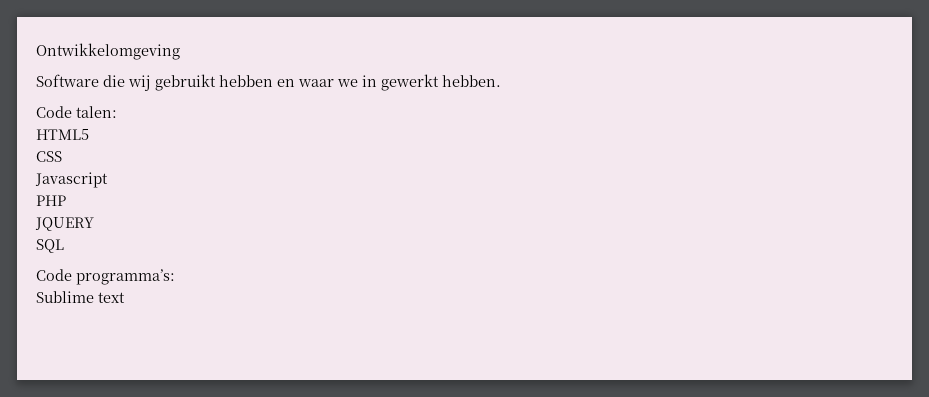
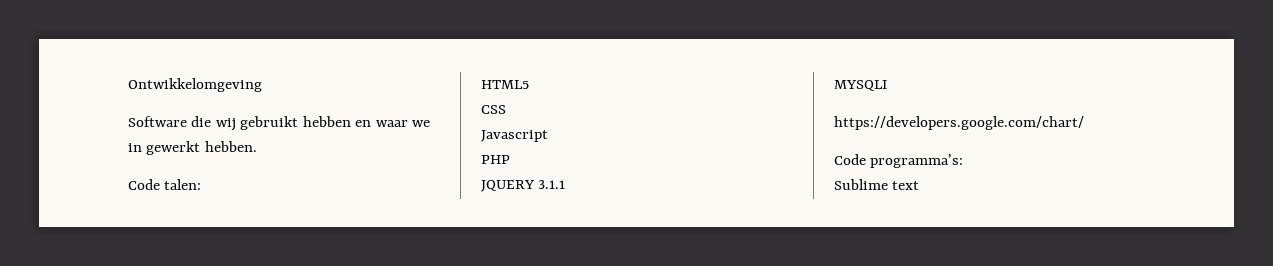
- JQUERY
- SQL
+ JQUERY 3.1.1
+ MYSQLI
+ https://developers.google.com/chart/

